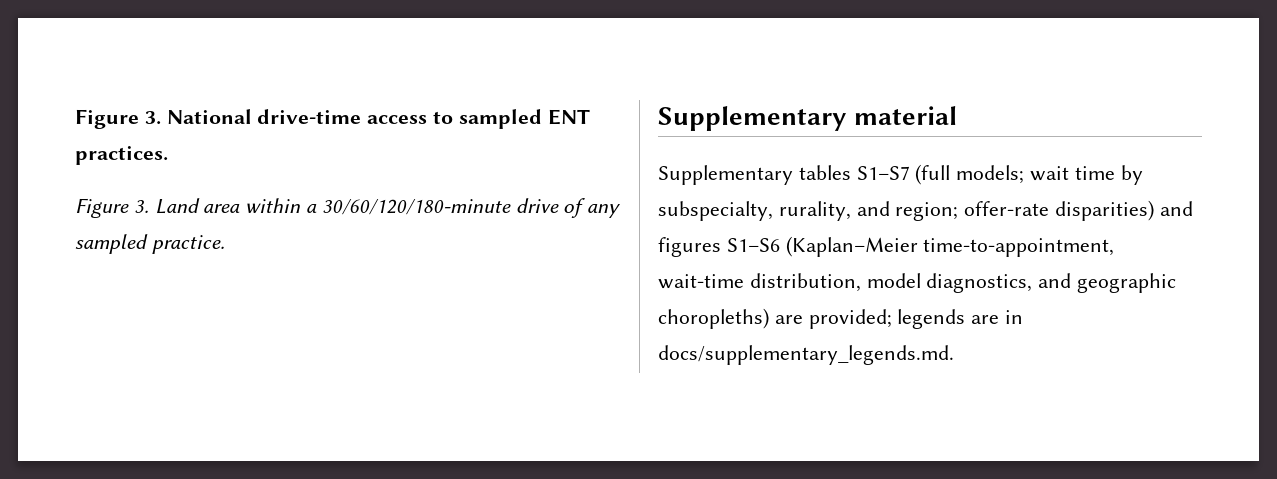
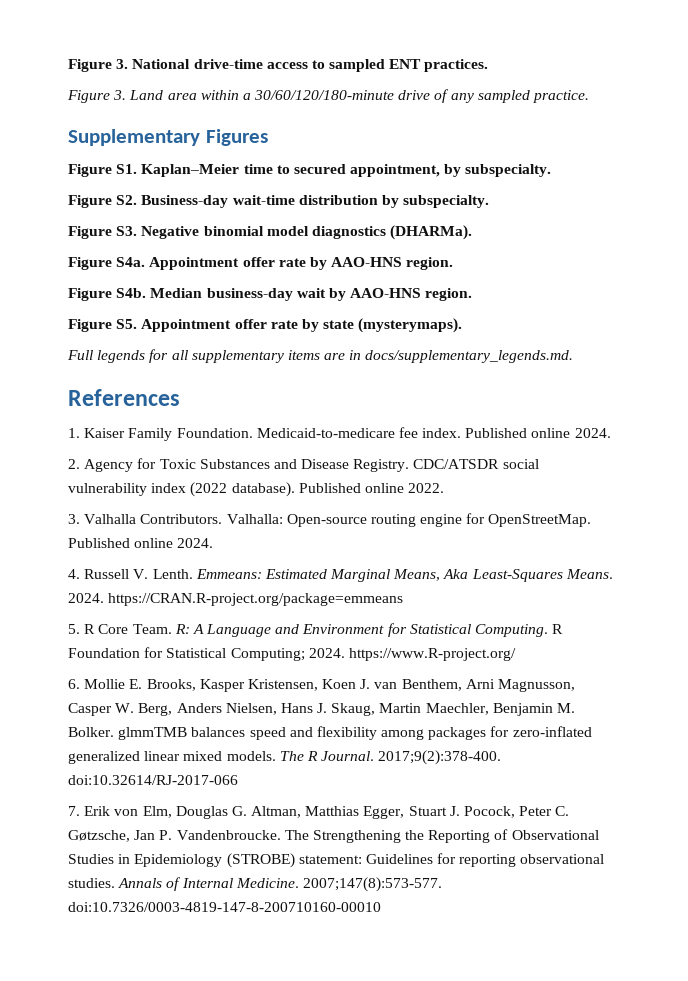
- Supplementary material
- Supplementary tables S1–S7 (full models; wait time by subspecialty, rurality, and region; offer-rate disparities) and figures S1–S6 (Kaplan–Meier time-to-appointment, wait-time distribution, model diagnostics, and geographic choropleths) are provided; legends are in docs/supplementary_legends.md.
+ Supplementary Figures
+ Figure S1. Kaplan–Meier time to secured appointment, by subspecialty.
+ Figure S2. Business-day wait-time distribution by subspecialty.
+ Figure S3. Negative binomial model diagnostics (DHARMa).
+ Figure S4a. Appointment offer rate by AAO-HNS region.
+ Figure S4b. Median business-day wait by AAO-HNS region.
+ Figure S5. Appointment offer rate by state (mysterymaps).
+ Full legends for all supplementary items are in docs/supplementary_legends.md.
+ References
+ 1. Kaiser Family Foundation. Medicaid-to-medicare fee index. Published online 2024.
+ 2. Agency for Toxic Substances and Disease Registry. CDC/ATSDR social vulnerability index (2022 database). Published online 2022.
+ 3. Valhalla Contributors. Valhalla: Open-source routing engine for OpenStreetMap. Published online 2024.
+ 4. Russell V. Lenth. Emmeans: Estimated Marginal Means, Aka Least-Squares Means. 2024. https://CRAN.R-project.org/package=emmeans
+ 5. R Core Team. R: A Language and Environment for Statistical Computing. R Foundation for Statistical Computing; 2024. https://www.R-project.org/
+ 6. Mollie E. Brooks, Kasper Kristensen, Koen J. van Benthem, Arni Magnusson, Casper W. Berg, Anders Nielsen, Hans J. Skaug, Martin Maechler, Benjamin M. Bolker. glmmTMB balances speed and flexibility among packages for zero-inflated generalized linear mixed models. The R Journal. 2017;9(2):378-400. doi:10.32614/RJ-2017-066
+ 7. Erik von Elm, Douglas G. Altman, Matthias Egger, Stuart J. Pocock, Peter C. Gøtzsche, Jan P. Vandenbroucke. The Strengthening the Reporting of Observational Studies in Epidemiology (STROBE) statement: Guidelines for reporting observational studies. Annals of Internal Medicine. 2007;147(8):573-577. doi:10.7326/0003-4819-147-8-200710160-00010

